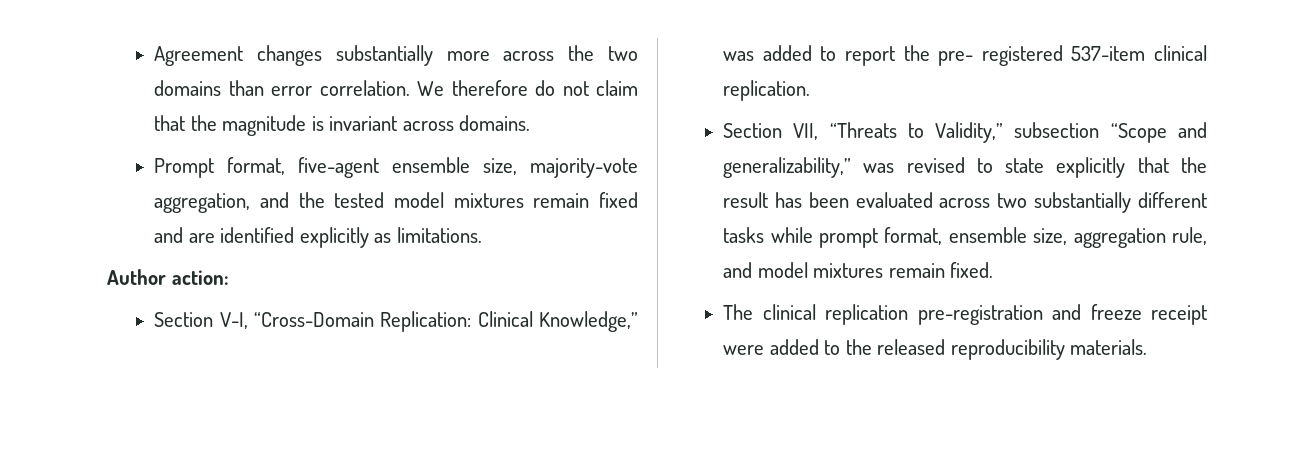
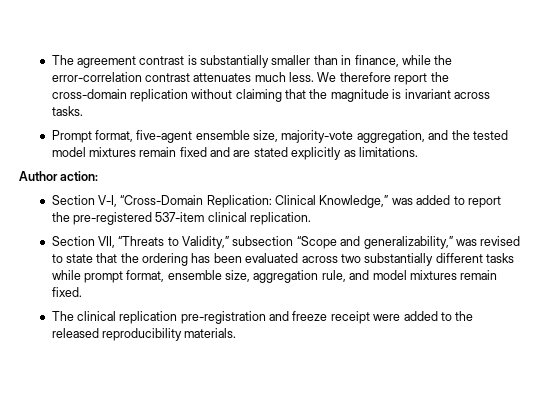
- Agreement changes substantially more across the two domains than error correlation. We therefore do not claim that the magnitude is invariant across domains.
+ The agreement contrast is substantially smaller than in finance, while the error-correlation contrast attenuates much less. We therefore report the cross-domain replication without claiming that the magnitude is invariant across tasks.
- Prompt format, five-agent ensemble size, majority-vote aggregation, and the tested model mixtures remain fixed and are identified explicitly as limitations.
+ Prompt format, five-agent ensemble size, majority-vote aggregation, and the tested model mixtures remain fixed and are stated explicitly as limitations.
- Section V-I, “Cross-Domain Replication: Clinical Knowledge,” was added to report the pre- registered 537-item clinical replication.
+ Section V-I, “Cross-Domain Replication: Clinical Knowledge,” was added to report the pre-registered 537-item clinical replication.
- Section VII, “Threats to Validity,” subsection “Scope and generalizability,” was revised to state explicitly that the result has been evaluated across two substantially different tasks while prompt format, ensemble size, aggregation rule, and model mixtures remain fixed.
+ Section VII, “Threats to Validity,” subsection “Scope and generalizability,” was revised to state that the ordering has been evaluated across two substantially different tasks while prompt format, ensemble size, aggregation rule, and model mixtures remain fixed.

